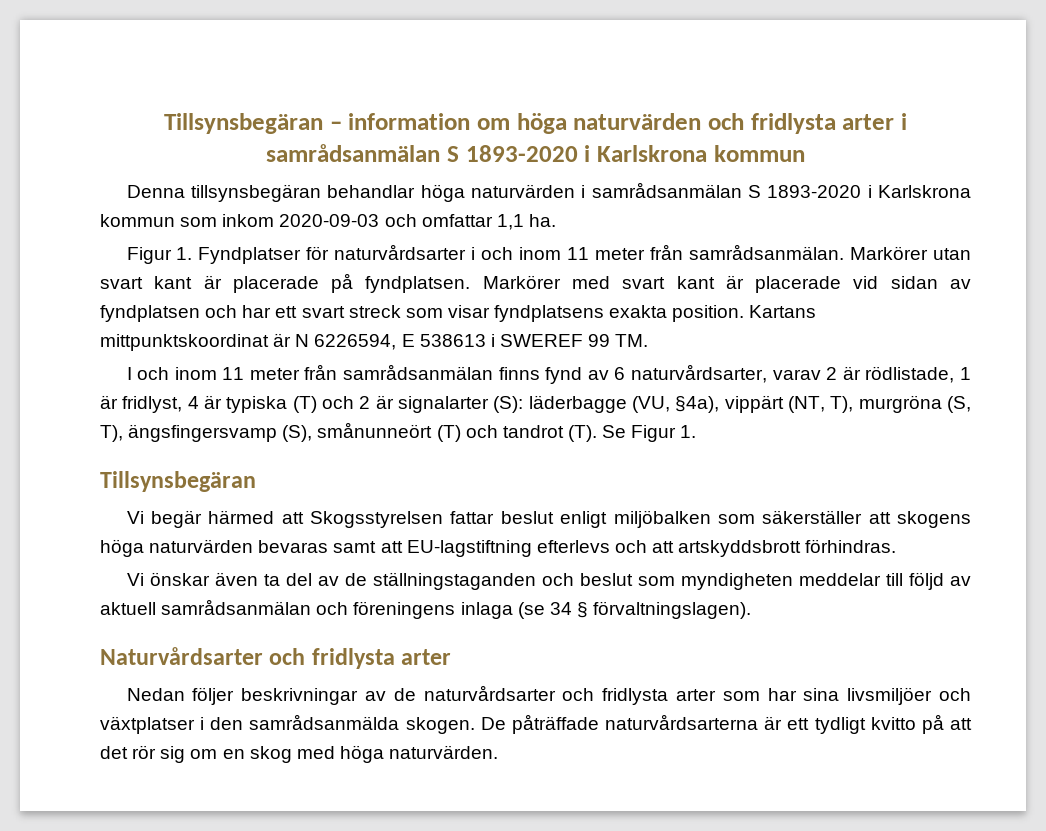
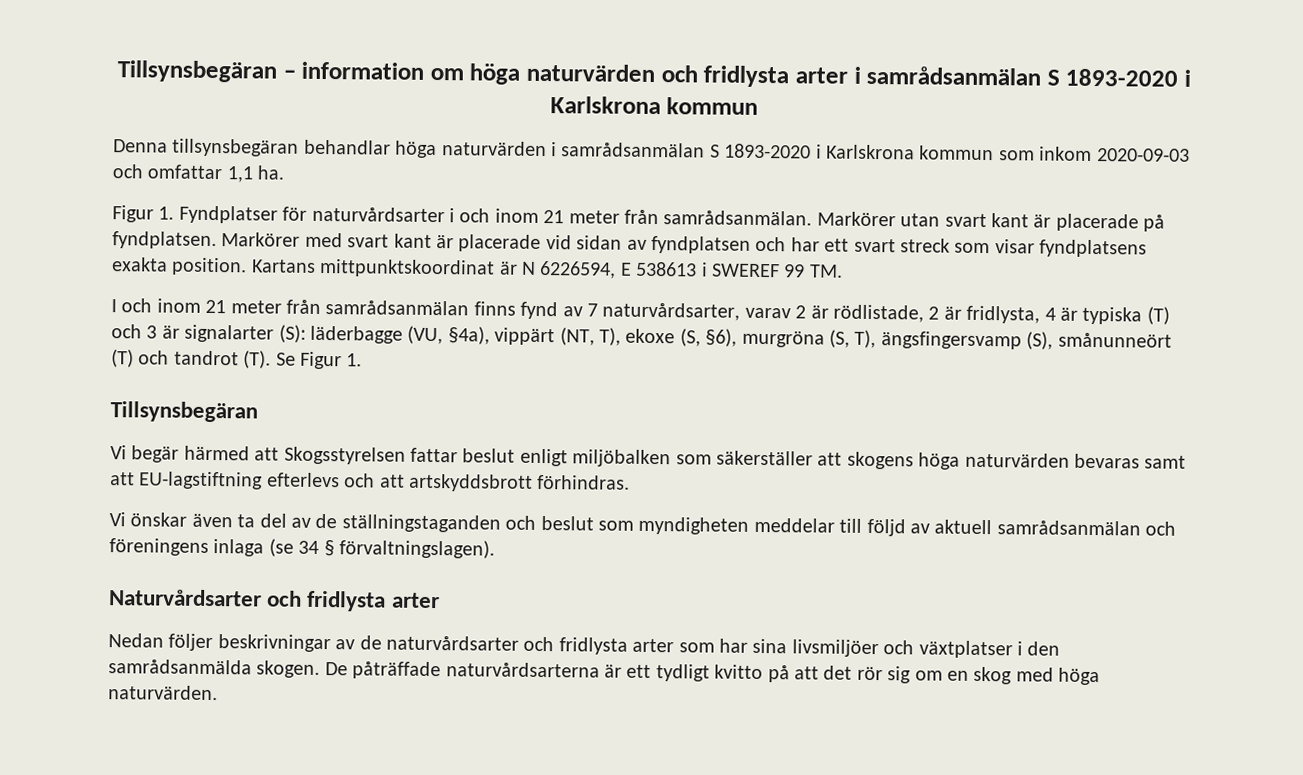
- Figur 1. Fyndplatser för naturvårdsarter i och inom 11 meter från samrådsanmälan.
+ Figur 1. Fyndplatser för naturvårdsarter i och inom 21 meter från samrådsanmälan.
- I och inom 11 meter från samrådsanmälan finns fynd av 6 naturvårdsarter, varav 2 är rödlistade, 1 är fridlyst, 4 är typiska (T) och 2 är signalarter (S): läderbagge (VU, §4a), vippärt (NT, T), murgröna (S, T), ängsfingersvamp (S), smånunneört (T) och tandrot (T). Se Figur 1.
+ I och inom 21 meter från samrådsanmälan finns fynd av 7 naturvårdsarter, varav 2 är rödlistade, 2 är fridlysta, 4 är typiska (T) och 3 är signalarter (S): läderbagge (VU, §4a), vippärt (NT, T), ekoxe (S, §6), murgröna (S, T), ängsfingersvamp (S), smånunneört (T) och tandrot (T). Se Figur 1.

